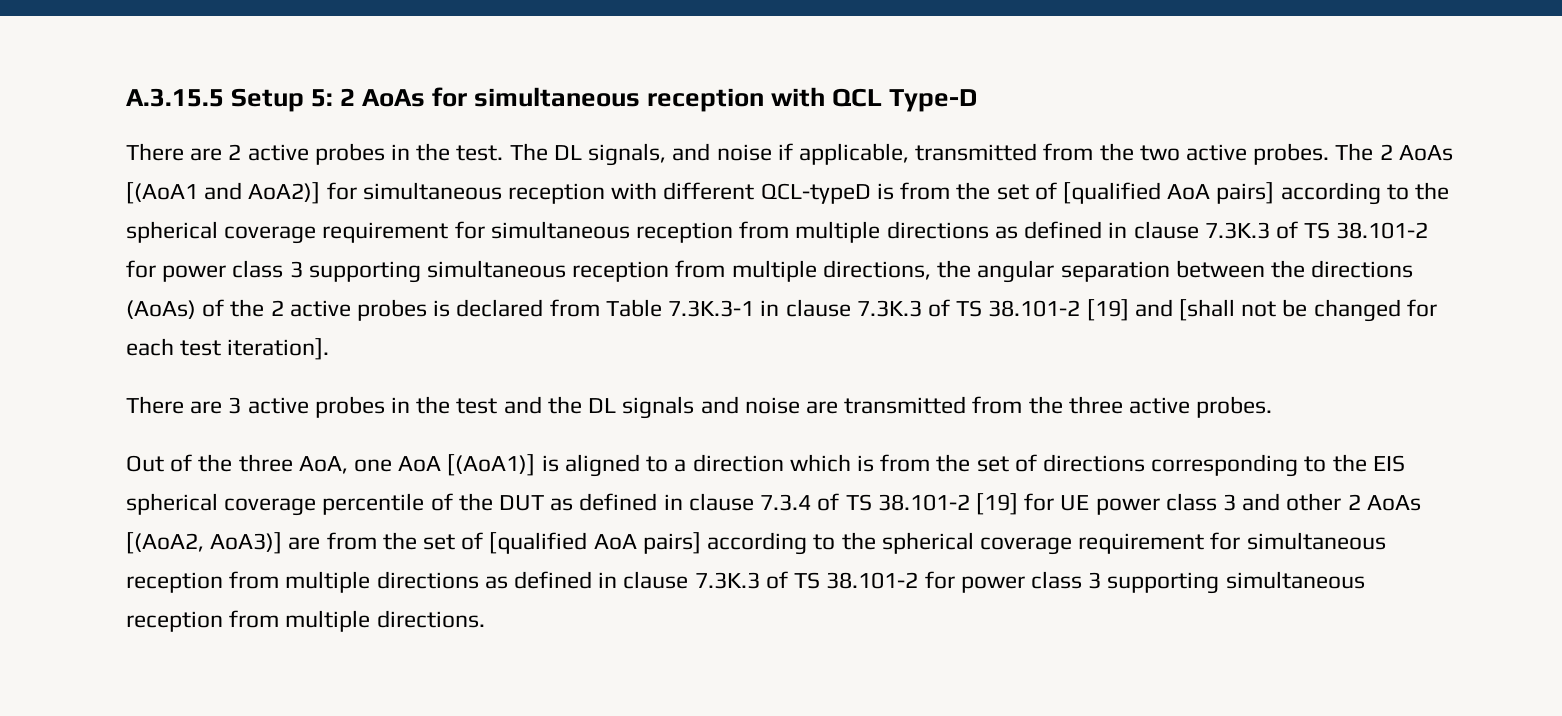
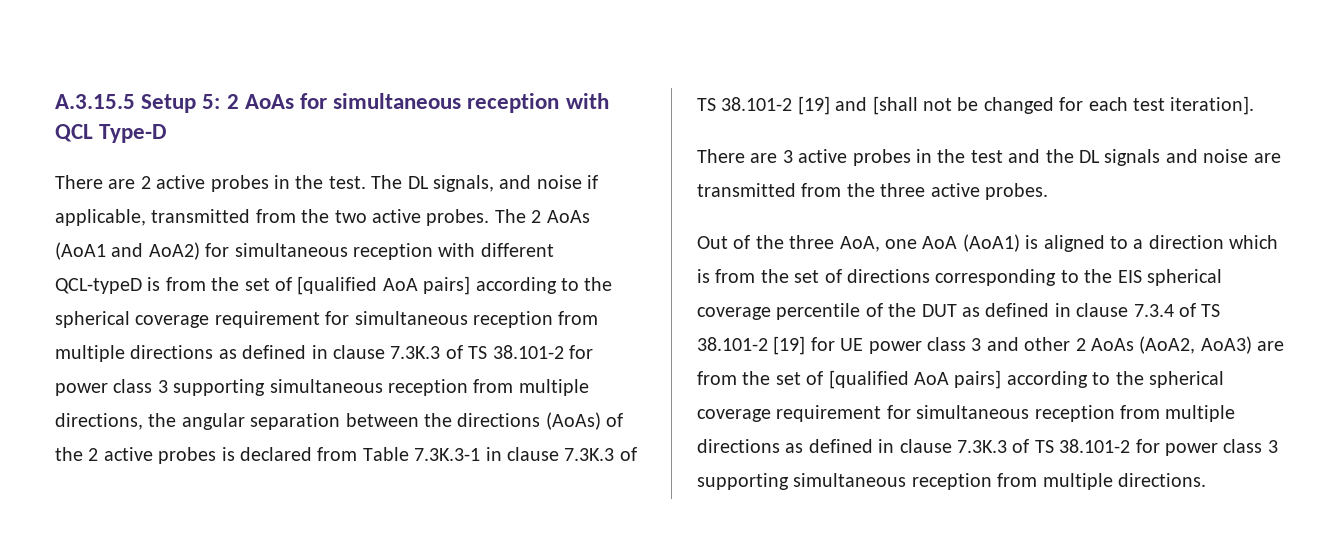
- The 2 AoAs [(AoA1 and AoA2)] for simultaneous reception with different QCL-typeD is from the set of [qualified AoA pairs] according to the spherical coverage requirement for simultaneous reception from multiple directions as defined in clause 7.3K.3 of TS 38.101-2 for power class 3 supporting simultaneous reception from multiple directions, the angular separation between the directions (AoAs) of the 2 active probes is declared from Table 7.3K.3-1 in clause 7.3K.3 of TS 38.101-2 [19] and [shall not be changed for each test iteration].
+ The 2 AoAs (AoA1 and AoA2) for simultaneous reception with different QCL-typeD is from the set of [qualified AoA pairs] according to the spherical coverage requirement for simultaneous reception from multiple directions as defined in clause 7.3K.3 of TS 38.101-2 for power class 3 supporting simultaneous reception from multiple directions, the angular separation between the directions (AoAs) of the 2 active probes is declared from Table 7.3K.3-1 in clause 7.3K.3 of TS 38.101-2 [19] and [shall not be changed for each test iteration].
- Out of the three AoA, one AoA [(AoA1)] is aligned to a direction which is from the set of directions corresponding to the EIS spherical coverage percentile of the DUT as defined in clause 7.3.4 of TS 38.101-2 [19] for UE power class 3 and other 2 AoAs [(AoA2, AoA3)] are from the set of [qualified AoA pairs] according to the spherical coverage requirement for simultaneous reception from multiple directions as defined in clause 7.3K.3 of TS 38.101-2 for power class 3 supporting simultaneous reception from multiple directions.
+ Out of the three AoA, one AoA (AoA1) is aligned to a direction which is from the set of directions corresponding to the EIS spherical coverage percentile of the DUT as defined in clause 7.3.4 of TS 38.101-2 [19] for UE power class 3 and other 2 AoAs (AoA2, AoA3) are from the set of [qualified AoA pairs] according to the spherical coverage requirement for simultaneous reception from multiple directions as defined in clause 7.3K.3 of TS 38.101-2 for power class 3 supporting simultaneous reception from multiple directions.

